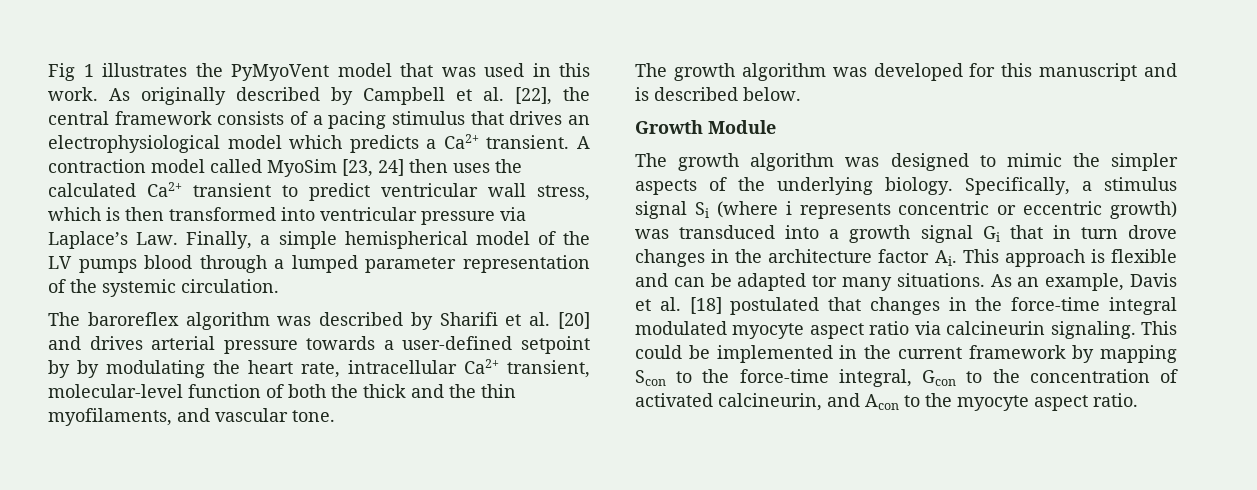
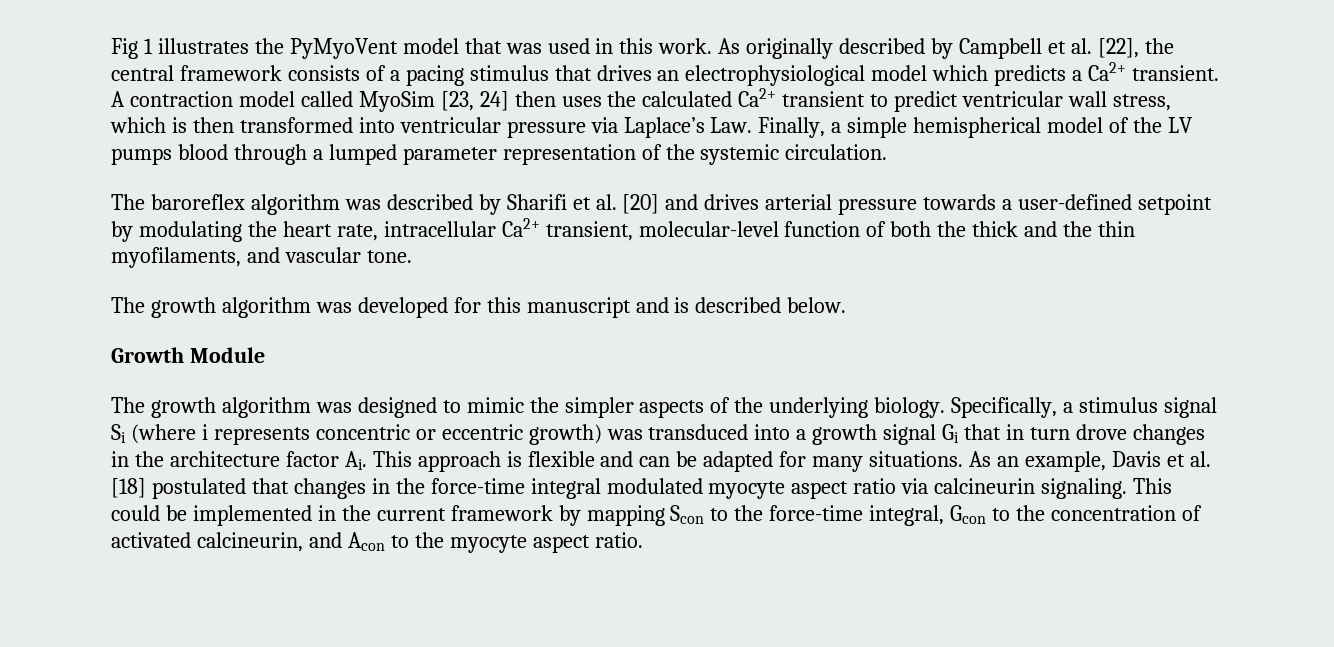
- The baroreflex algorithm was described by Sharifi et al. [20] and drives arterial pressure towards a user-defined setpoint by by modulating the heart rate, intracellular Ca2+ transient, molecular-level function of both the thick and the thin myofilaments, and vascular tone.
+ The baroreflex algorithm was described by Sharifi et al. [20] and drives arterial pressure towards a user-defined setpoint by modulating the heart rate, intracellular Ca2+ transient, molecular-level function of both the thick and the thin myofilaments, and vascular tone.
- Specifically, a stimulus signal Si (where i represents concentric or eccentric growth) was transduced into a growth signal Gi that in turn drove changes in the architecture factor Ai. This approach is flexible and can be adapted tor many situations.
+ Specifically, a stimulus signal Si (where i represents concentric or eccentric growth) was transduced into a growth signal Gi that in turn drove changes in the architecture factor Ai. This approach is flexible and can be adapted for many situations.

